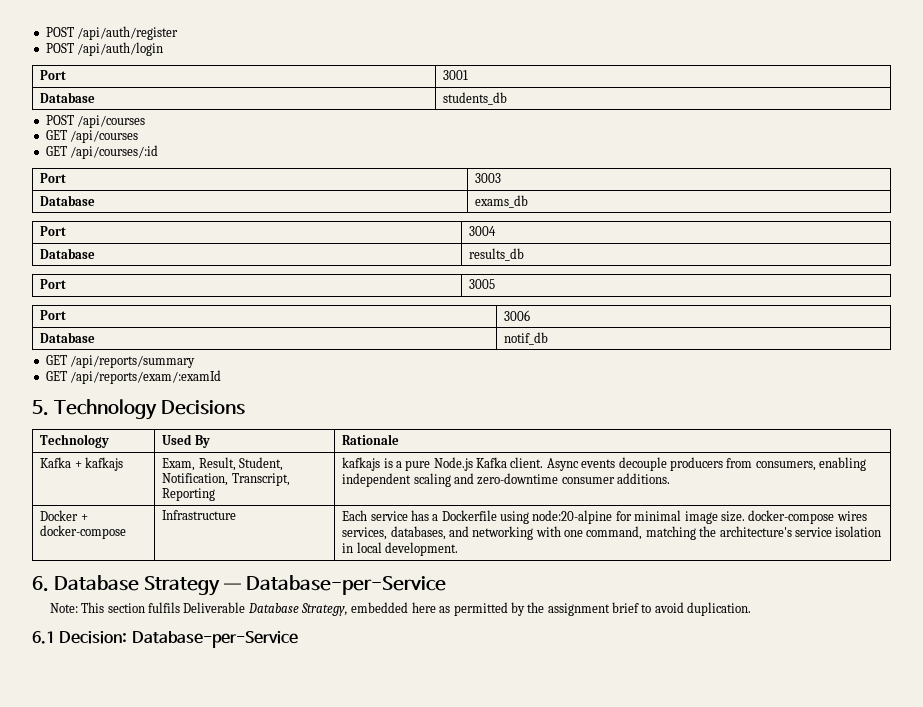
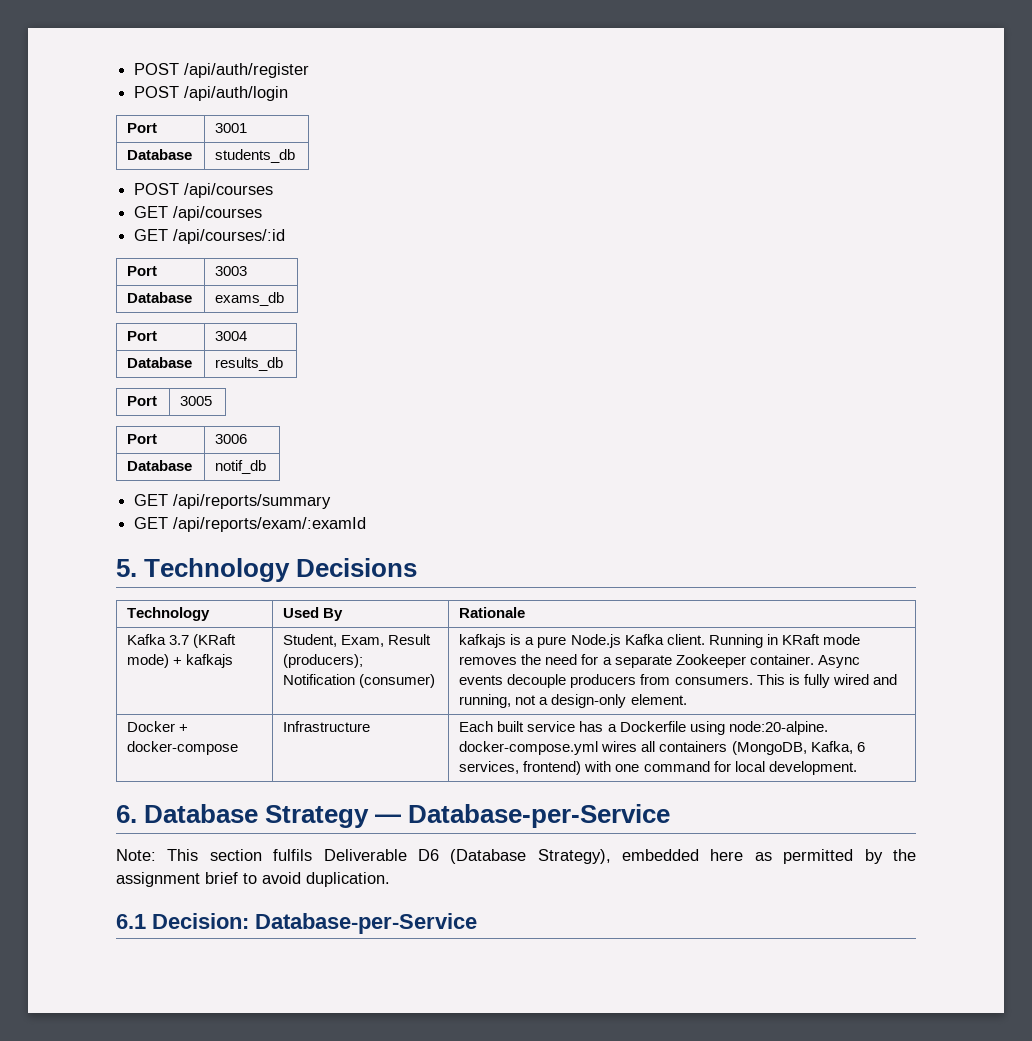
- Kafka + kafkajs
+ Kafka 3.7 (KRaft mode) + kafkajs
- Exam, Result, Student, Notification, Transcript, Reporting
+ Student, Exam, Result (producers); Notification (consumer)
+ Running in KRaft mode removes the need for a separate Zookeeper container.
- Async events decouple producers from consumers, enabling independent scaling and zero-downtime consumer additions.
+ Async events decouple producers from consumers. This is fully wired and running, not a design-only element.
- Docker + docker-compose | Infrastructure | Each service has a Dockerfile using node:20-alpine for minimal image size. docker-compose wires services, databases, and networking with one command, matching the architecture's service isolation in local development.
+ Docker + docker-compose | Infrastructure | Each built service has a Dockerfile using node:20-alpine. docker-compose.yml wires all containers (MongoDB, Kafka, 6 services, frontend) with one command for local development.
- Note: This section fulfils Deliverable Database Strategy, embedded here as permitted by the assignment brief to avoid duplication.
+ Note: This section fulfils Deliverable D6 (Database Strategy), embedded here as permitted by the assignment brief to avoid duplication.

